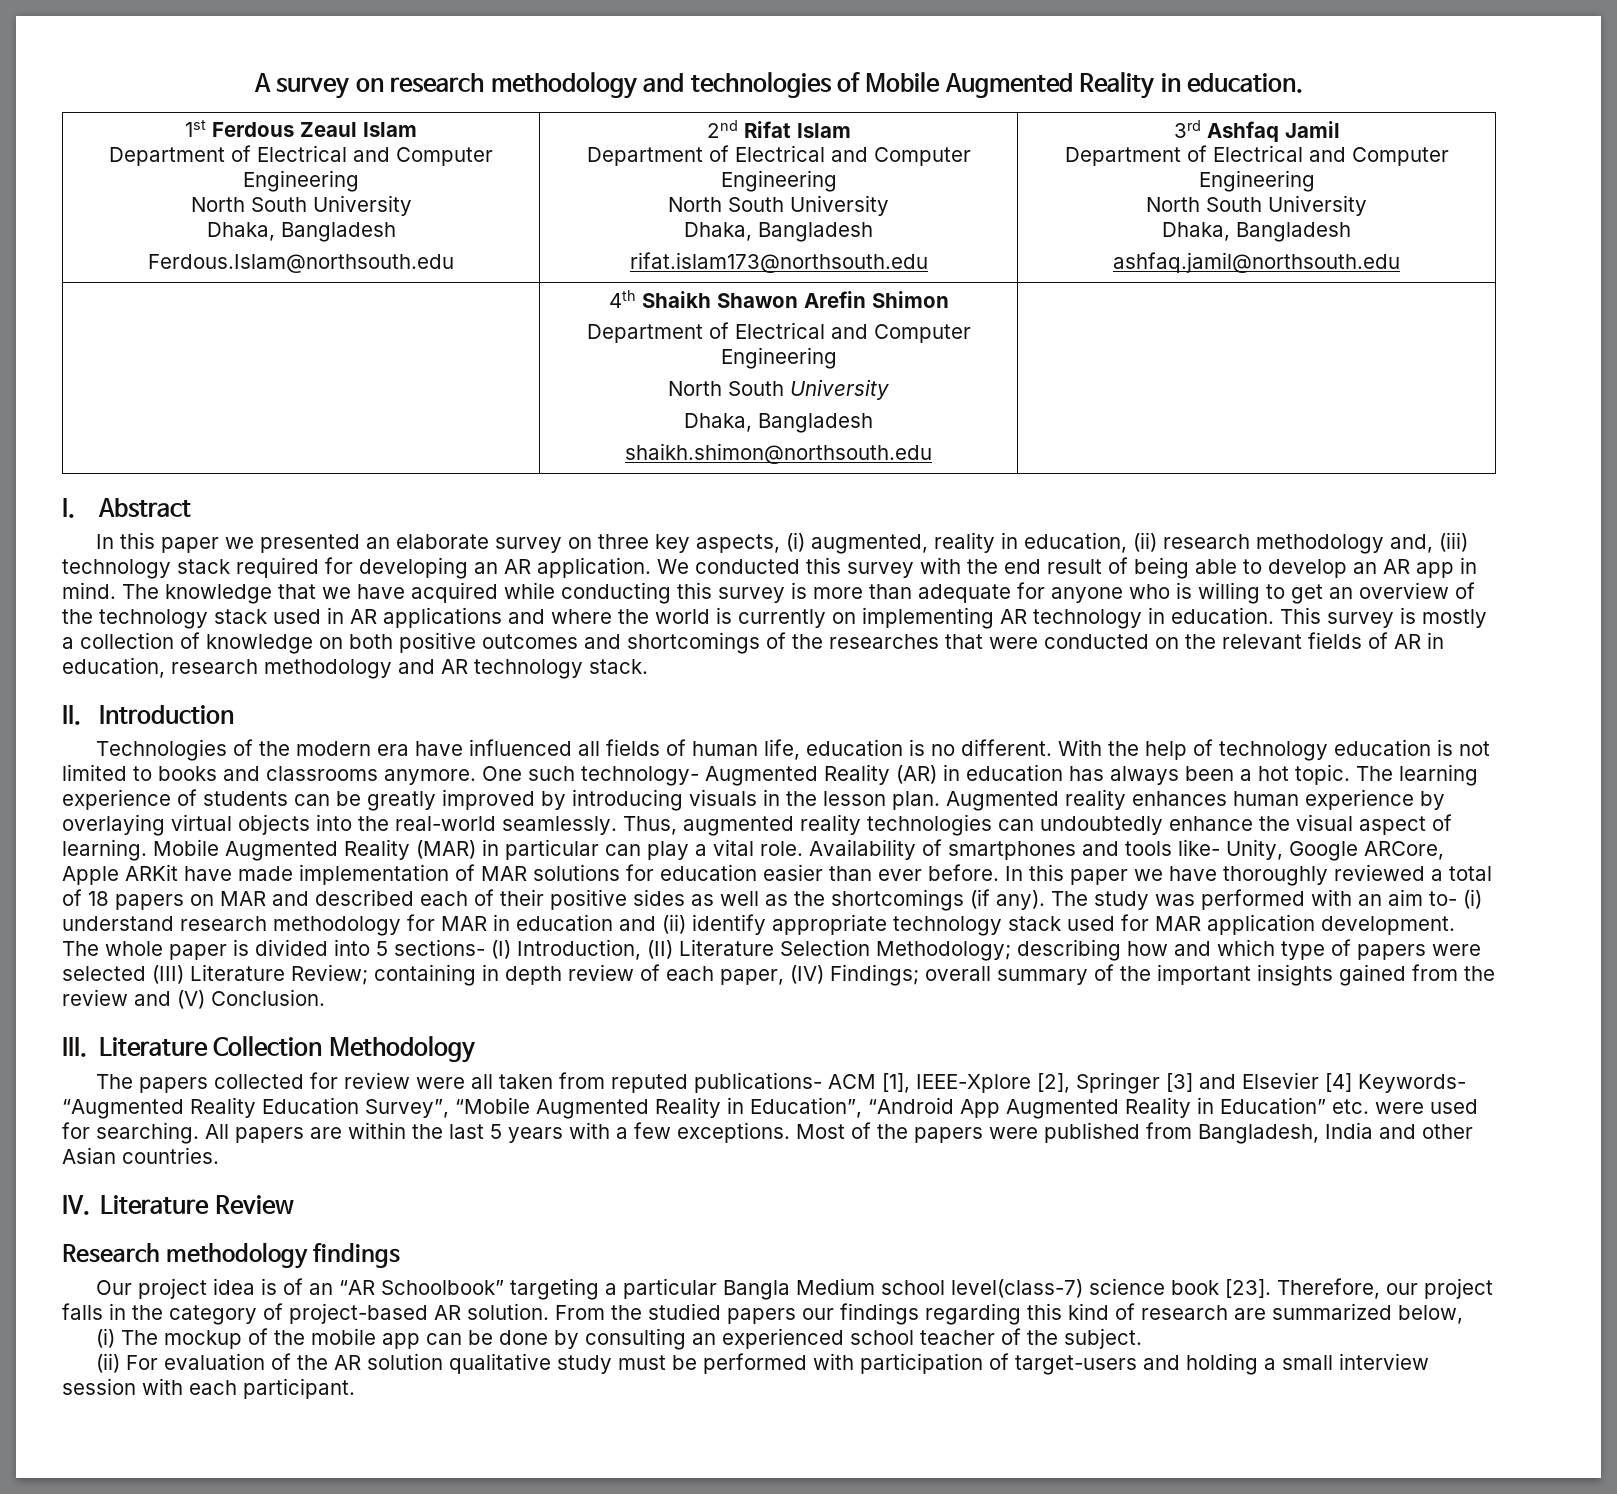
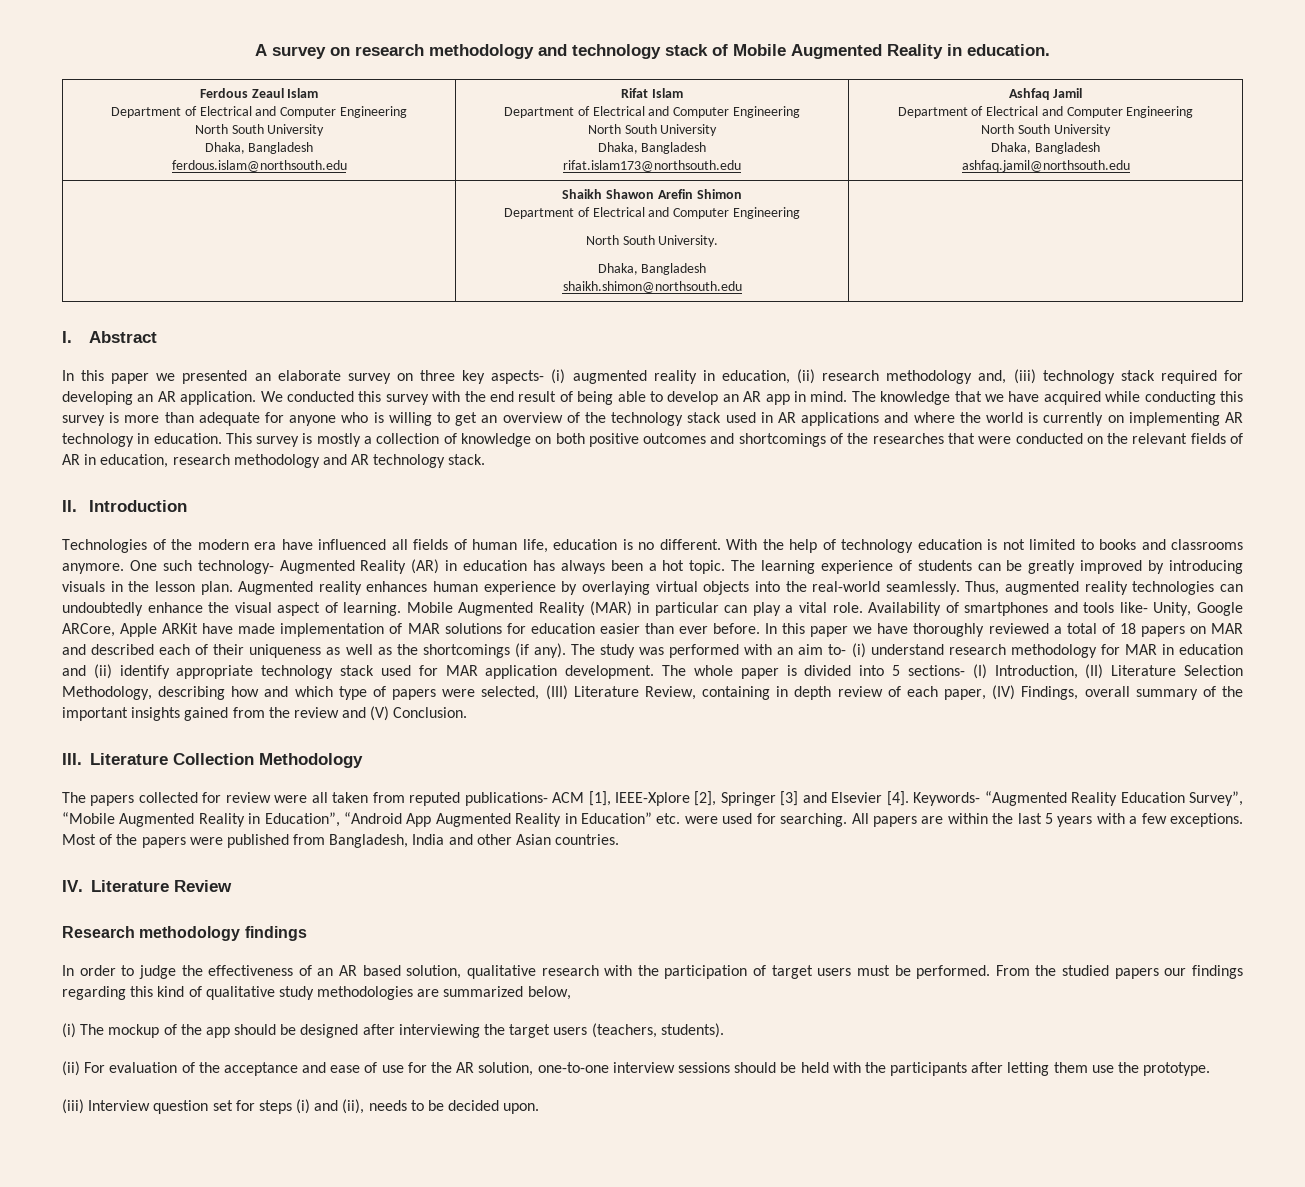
- A survey on research methodology and technologies of Mobile Augmented Reality in education.
+ A survey on research methodology and technology stack of Mobile Augmented Reality in education.
- 1st Ferdous Zeaul Islam
+ Ferdous Zeaul Islam
- Ferdous.Islam@northsouth.edu | 2nd Rifat Islam
+ ferdous.islam@northsouth.edu | Rifat Islam
- 3rd Ashfaq Jamil
+ Ashfaq Jamil
- | 4th Shaikh Shawon Arefin Shimon
+ | Shaikh Shawon Arefin Shimon
  Department of Electrical and Computer Engineering
- North South University
+ North South University.
- In this paper we presented an elaborate survey on three key aspects, (i) augmented, reality in education, (ii) research methodology and, (iii) technology stack required for developing an AR application.
+ In this paper we presented an elaborate survey on three key aspects- (i) augmented reality in education, (ii) research methodology and, (iii) technology stack required for developing an AR application.
- In this paper we have thoroughly reviewed a total of 18 papers on MAR and described each of their positive sides as well as the shortcomings (if any).
+ In this paper we have thoroughly reviewed a total of 18 papers on MAR and described each of their uniqueness as well as the shortcomings (if any).
- The whole paper is divided into 5 sections- (I) Introduction, (II) Literature Selection Methodology; describing how and which type of papers were selected (III) Literature Review; containing in depth review of each paper, (IV) Findings; overall summary of the important insights gained from the review and (V) Conclusion.
+ The whole paper is divided into 5 sections- (I) Introduction, (II) Literature Selection Methodology, describing how and which type of papers were selected, (III) Literature Review, containing in depth review of each paper, (IV) Findings, overall summary of the important insights gained from the review and (V) Conclusion.
- The papers collected for review were all taken from reputed publications- ACM [1], IEEE-Xplore [2], Springer [3] and Elsevier [4] Keywords- “Augmented Reality Education Survey”, “Mobile Augmented Reality in Education”, “Android App Augmented Reality in Education” etc. were used for searching.
+ The papers collected for review were all taken from reputed publications- ACM [1], IEEE-Xplore [2], Springer [3] and Elsevier [4]. Keywords- “Augmented Reality Education Survey”, “Mobile Augmented Reality in Education”, “Android App Augmented Reality in Education” etc. were used for searching.
- Our project idea is of an “AR Schoolbook” targeting a particular Bangla Medium school level(class-7) science book [23]. Therefore, our project falls in the category of project-based AR solution.
+ In order to judge the effectiveness of an AR based solution, qualitative research with the participation of target users must be performed.
- From the studied papers our findings regarding this kind of research are summarized below,
+ From the studied papers our findings regarding this kind of qualitative study methodologies are summarized below,
- (i) The mockup of the mobile app can be done by consulting an experienced school teacher of the subject.
+ (i) The mockup of the app should be designed after interviewing the target users (teachers, students).
- (ii) For evaluation of the AR solution qualitative study must be performed with participation of target-users and holding a small interview session with each participant.
+ (ii) For evaluation of the acceptance and ease of use for the AR solution, one-to-one interview sessions should be held with the participants after letting them use the prototype.
+ (iii) Interview question set for steps (i) and (ii), needs to be decided upon.

